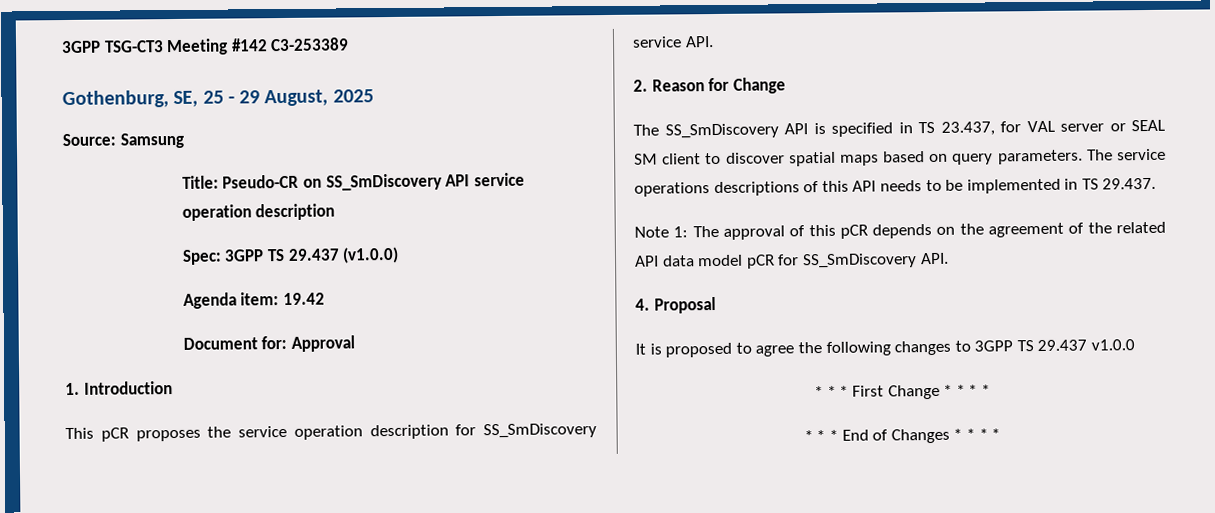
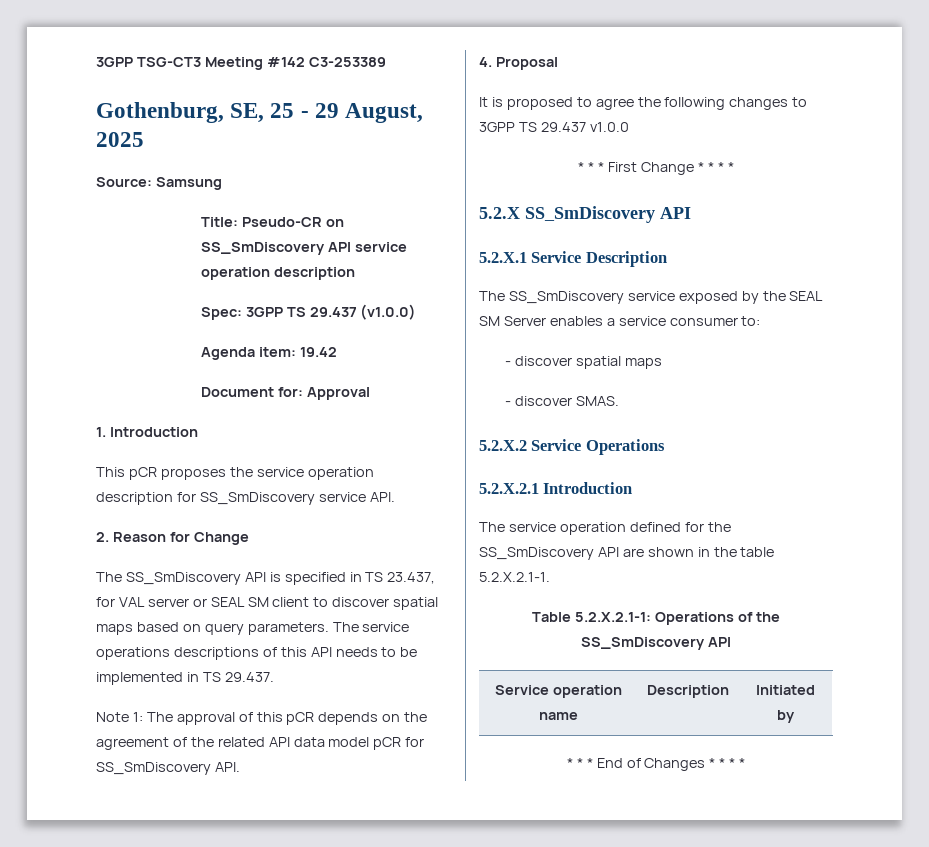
+ 5.2.X SS_SmDiscovery API
+ 5.2.X.1 Service Description
+ The SS_SmDiscovery service exposed by the SEAL SM Server enables a service consumer to:
+ - discover spatial maps
+ - discover SMAS.
+ 5.2.X.2 Service Operations
+ 5.2.X.2.1 Introduction
+ The service operation defined for the SS_SmDiscovery API are shown in the table 5.2.X.2.1-1.
+ Table 5.2.X.2.1-1: Operations of the SS_SmDiscovery API
+ Service operation name | Description | Initiated by

